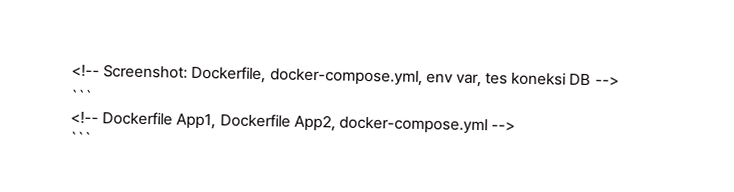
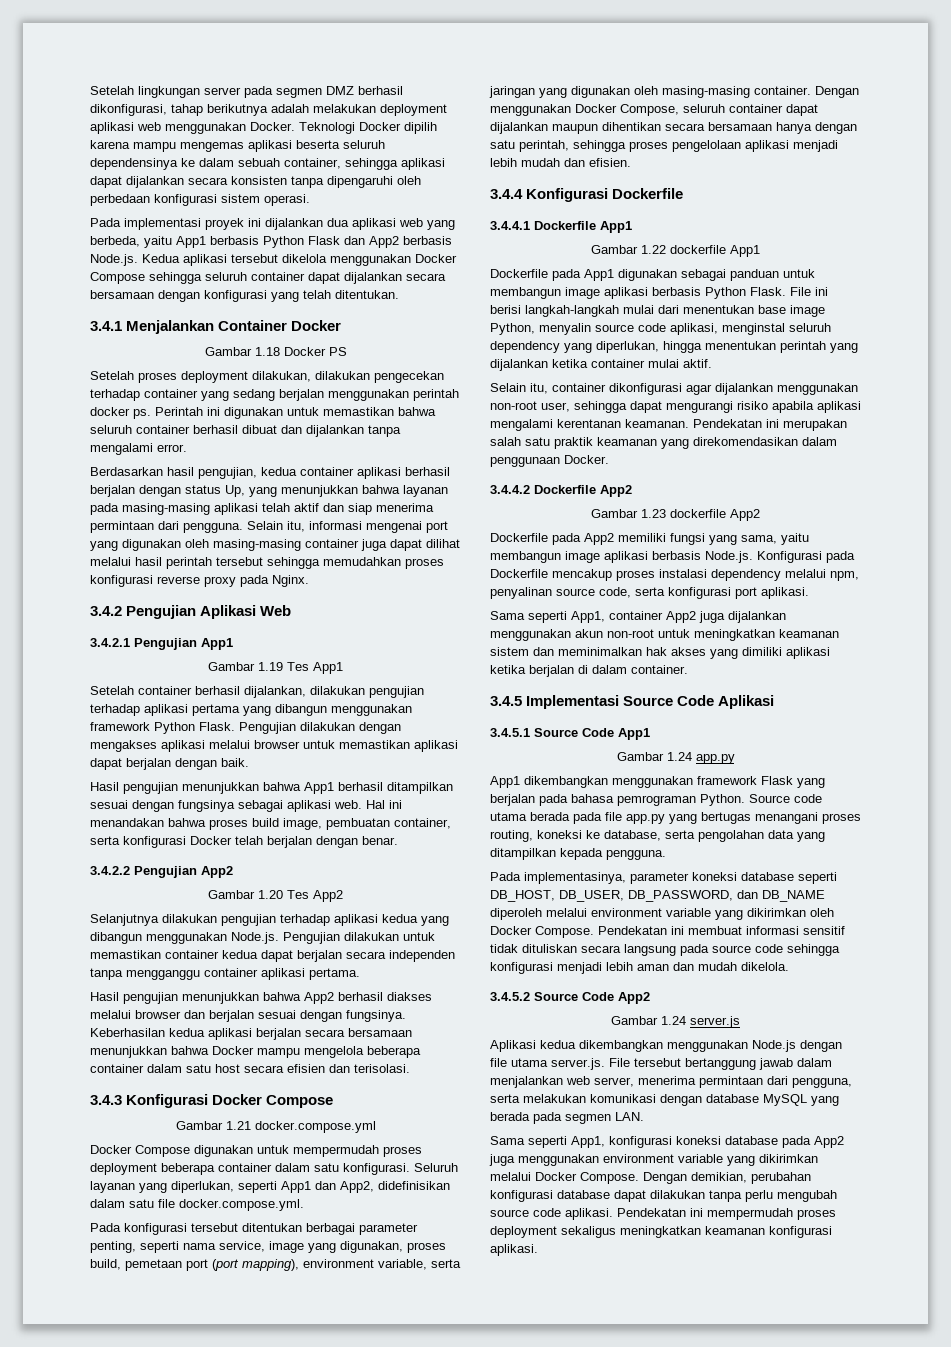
- <!-- Screenshot: Dockerfile, docker-compose.yml, env var, tes koneksi DB -->
- ```
- <!-- Dockerfile App1, Dockerfile App2, docker-compose.yml -->
- ```
+ Setelah lingkungan server pada segmen DMZ berhasil dikonfigurasi, tahap berikutnya adalah melakukan deployment aplikasi web menggunakan Docker. Teknologi Docker dipilih karena mampu mengemas aplikasi beserta seluruh dependensinya ke dalam sebuah container, sehingga aplikasi dapat dijalankan secara konsisten tanpa dipengaruhi oleh perbedaan konfigurasi sistem operasi.
+ Pada implementasi proyek ini dijalankan dua aplikasi web yang berbeda, yaitu App1 berbasis Python Flask dan App2 berbasis Node.js. Kedua aplikasi tersebut dikelola menggunakan Docker Compose sehingga seluruh container dapat dijalankan secara bersamaan dengan konfigurasi yang telah ditentukan.
+ 3.4.1 Menjalankan Container Docker
+ Gambar 1.18 Docker PS
+ Setelah proses deployment dilakukan, dilakukan pengecekan terhadap container yang sedang berjalan menggunakan perintah docker ps. Perintah ini digunakan untuk memastikan bahwa seluruh container berhasil dibuat dan dijalankan tanpa mengalami error.
+ Berdasarkan hasil pengujian, kedua container aplikasi berhasil berjalan dengan status Up, yang menunjukkan bahwa layanan pada masing-masing aplikasi telah aktif dan siap menerima permintaan dari pengguna. Selain itu, informasi mengenai port yang digunakan oleh masing-masing container juga dapat dilihat melalui hasil perintah tersebut sehingga memudahkan proses konfigurasi reverse proxy pada Nginx.
+ 3.4.2 Pengujian Aplikasi Web
+ 3.4.2.1 Pengujian App1
+ Gambar 1.19 Tes App1
+ Setelah container berhasil dijalankan, dilakukan pengujian terhadap aplikasi pertama yang dibangun menggunakan framework Python Flask. Pengujian dilakukan dengan mengakses aplikasi melalui browser untuk memastikan aplikasi dapat berjalan dengan baik.
+ Hasil pengujian menunjukkan bahwa App1 berhasil ditampilkan sesuai dengan fungsinya sebagai aplikasi web. Hal ini menandakan bahwa proses build image, pembuatan container, serta konfigurasi Docker telah berjalan dengan benar.
+ 3.4.2.2 Pengujian App2
+ Gambar 1.20 Tes App2
+ Selanjutnya dilakukan pengujian terhadap aplikasi kedua yang dibangun menggunakan Node.js. Pengujian dilakukan untuk memastikan container kedua dapat berjalan secara independen tanpa mengganggu container aplikasi pertama.
+ Hasil pengujian menunjukkan bahwa App2 berhasil diakses melalui browser dan berjalan sesuai dengan fungsinya. Keberhasilan kedua aplikasi berjalan secara bersamaan menunjukkan bahwa Docker mampu mengelola beberapa container dalam satu host secara efisien dan terisolasi.
+ 3.4.3 Konfigurasi Docker Compose
+ Gambar 1.21 docker.compose.yml
+ Docker Compose digunakan untuk mempermudah proses deployment beberapa container dalam satu konfigurasi. Seluruh layanan yang diperlukan, seperti App1 dan App2, didefinisikan dalam satu file docker.compose.yml.
+ Pada konfigurasi tersebut ditentukan berbagai parameter penting, seperti nama service, image yang digunakan, proses build, pemetaan port (port mapping), environment variable, serta jaringan yang digunakan oleh masing-masing container. Dengan menggunakan Docker Compose, seluruh container dapat dijalankan maupun dihentikan secara bersamaan hanya dengan satu perintah, sehingga proses pengelolaan aplikasi menjadi lebih mudah dan efisien.
+ 3.4.4 Konfigurasi Dockerfile
+ 3.4.4.1 Dockerfile App1
+ Gambar 1.22 dockerfile App1
+ Dockerfile pada App1 digunakan sebagai panduan untuk membangun image aplikasi berbasis Python Flask. File ini berisi langkah-langkah mulai dari menentukan base image Python, menyalin source code aplikasi, menginstal seluruh dependency yang diperlukan, hingga menentukan perintah yang dijalankan ketika container mulai aktif.
+ Selain itu, container dikonfigurasi agar dijalankan menggunakan non-root user, sehingga dapat mengurangi risiko apabila aplikasi mengalami kerentanan keamanan. Pendekatan ini merupakan salah satu praktik keamanan yang direkomendasikan dalam penggunaan Docker.
+ 3.4.4.2 Dockerfile App2
+ Gambar 1.23 dockerfile App2
+ Dockerfile pada App2 memiliki fungsi yang sama, yaitu membangun image aplikasi berbasis Node.js. Konfigurasi pada Dockerfile mencakup proses instalasi dependency melalui npm, penyalinan source code, serta konfigurasi port aplikasi.
+ Sama seperti App1, container App2 juga dijalankan menggunakan akun non-root untuk meningkatkan keamanan sistem dan meminimalkan hak akses yang dimiliki aplikasi ketika berjalan di dalam container.
+ 3.4.5 Implementasi Source Code Aplikasi
+ 3.4.5.1 Source Code App1
+ Gambar 1.24 app.py
+ App1 dikembangkan menggunakan framework Flask yang berjalan pada bahasa pemrograman Python. Source code utama berada pada file app.py yang bertugas menangani proses routing, koneksi ke database, serta pengolahan data yang ditampilkan kepada pengguna.
+ Pada implementasinya, parameter koneksi database seperti DB_HOST, DB_USER, DB_PASSWORD, dan DB_NAME diperoleh melalui environment variable yang dikirimkan oleh Docker Compose. Pendekatan ini membuat informasi sensitif tidak dituliskan secara langsung pada source code sehingga konfigurasi menjadi lebih aman dan mudah dikelola.
+ 3.4.5.2 Source Code App2
+ Gambar 1.24 server.js
+ Aplikasi kedua dikembangkan menggunakan Node.js dengan file utama server.js. File tersebut bertanggung jawab dalam menjalankan web server, menerima permintaan dari pengguna, serta melakukan komunikasi dengan database MySQL yang berada pada segmen LAN.
+ Sama seperti App1, konfigurasi koneksi database pada App2 juga menggunakan environment variable yang dikirimkan melalui Docker Compose. Dengan demikian, perubahan konfigurasi database dapat dilakukan tanpa perlu mengubah source code aplikasi. Pendekatan ini mempermudah proses deployment sekaligus meningkatkan keamanan konfigurasi aplikasi.

